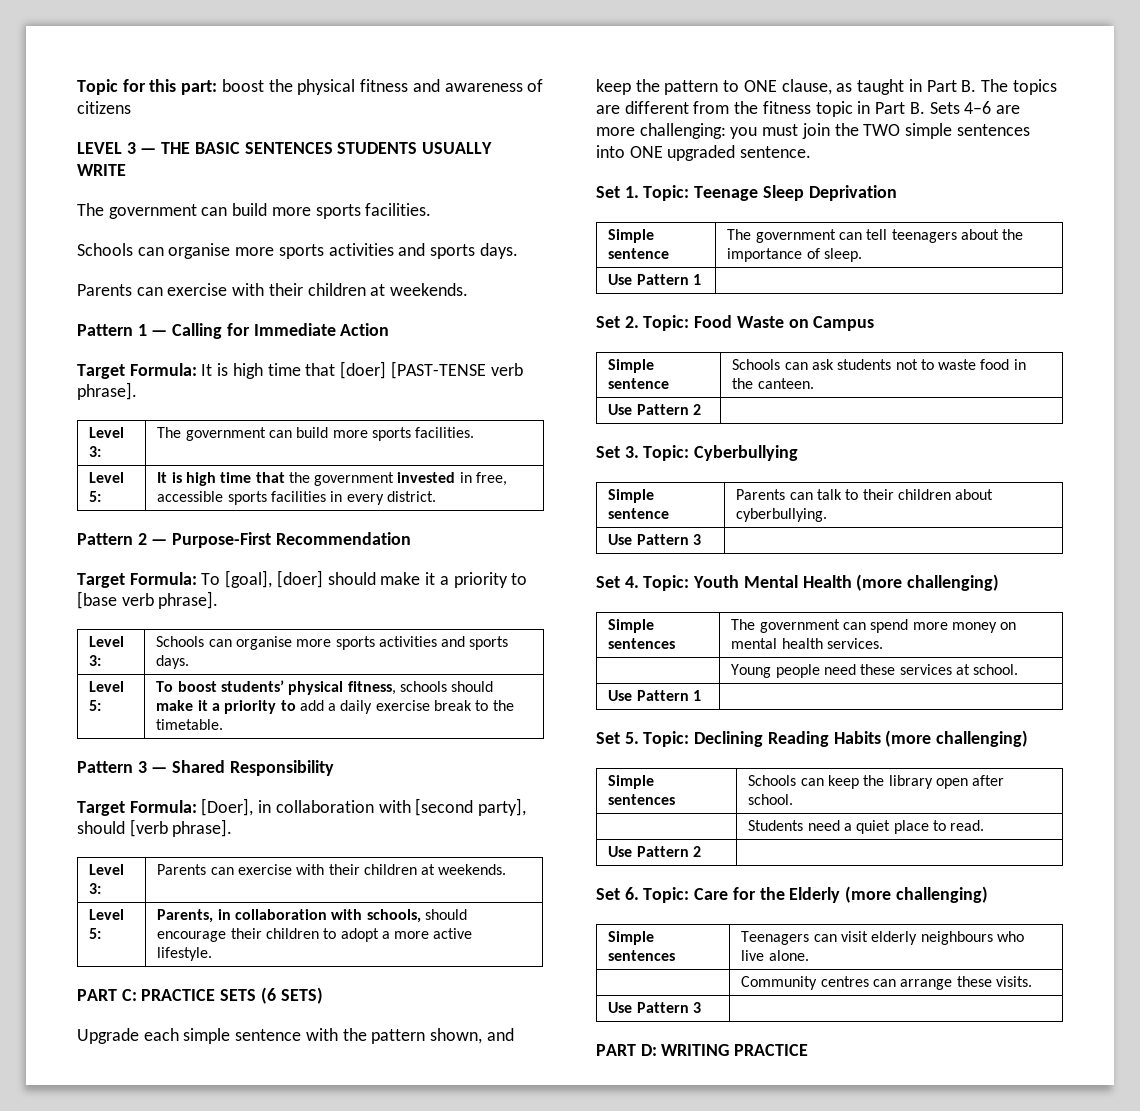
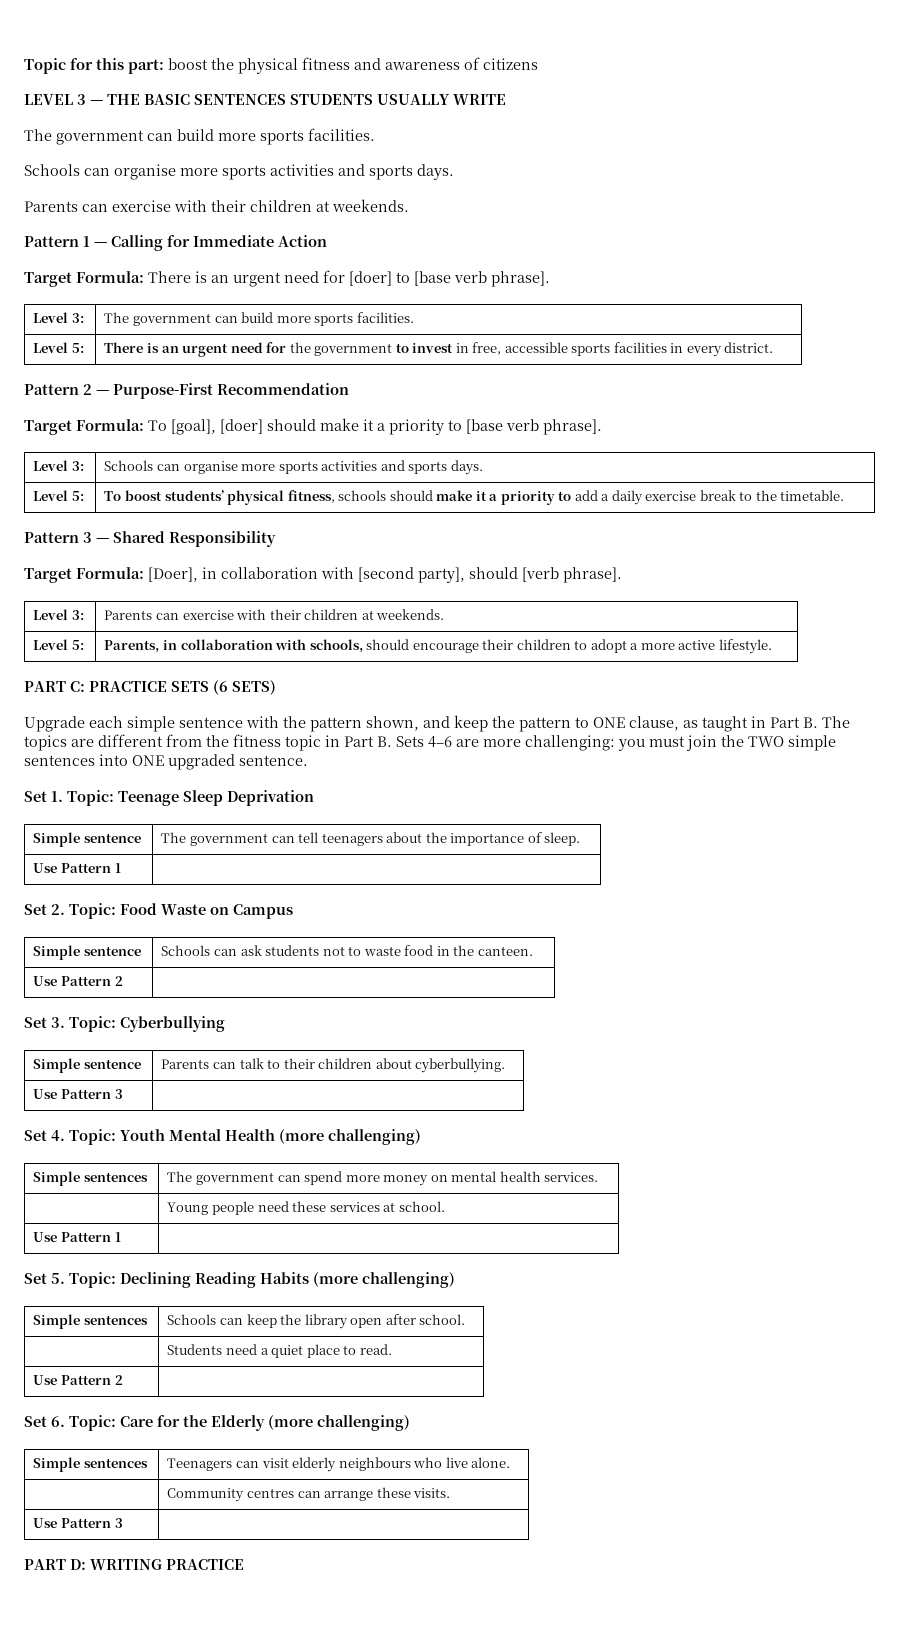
- Target Formula: It is high time that [doer] [PAST-TENSE verb phrase].
+ Target Formula: There is an urgent need for [doer] to [base verb phrase].
- Level 5: | It is high time that the government invested in free, accessible sports facilities in every district.
+ Level 5: | There is an urgent need for the government to invest in free, accessible sports facilities in every district.

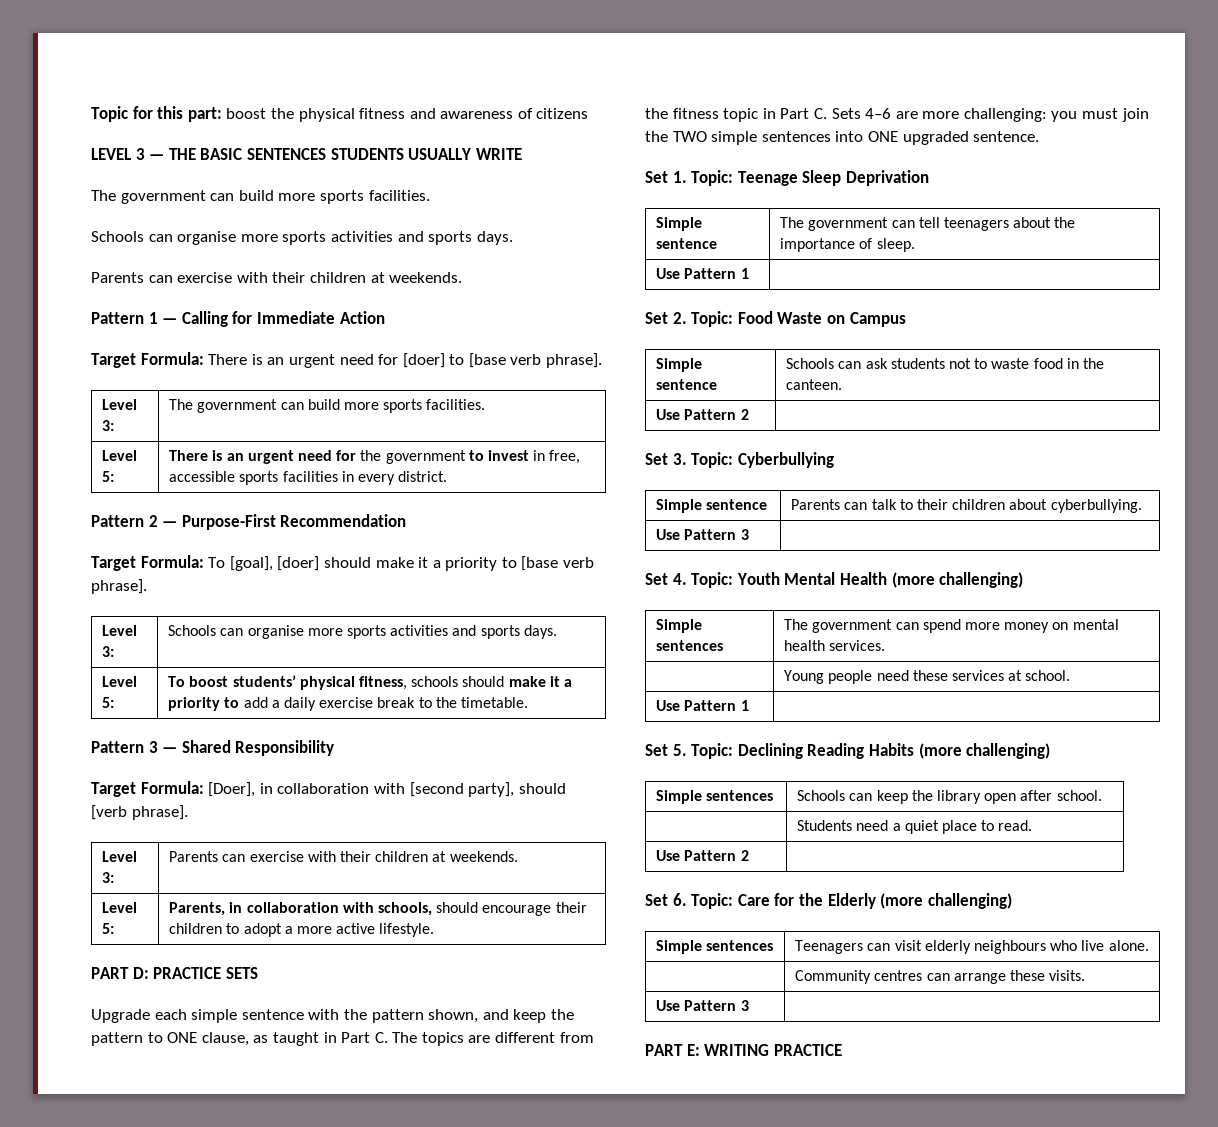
- PART C: PRACTICE SETS (6 SETS)
+ PART D: PRACTICE SETS
- Upgrade each simple sentence with the pattern shown, and keep the pattern to ONE clause, as taught in Part B. The topics are different from the fitness topic in Part B. Sets 4–6 are more challenging: you must join the TWO simple sentences into ONE upgraded sentence.
+ Upgrade each simple sentence with the pattern shown, and keep the pattern to ONE clause, as taught in Part C. The topics are different from the fitness topic in Part C. Sets 4–6 are more challenging: you must join the TWO simple sentences into ONE upgraded sentence.
- PART D: WRITING PRACTICE
+ PART E: WRITING PRACTICE

